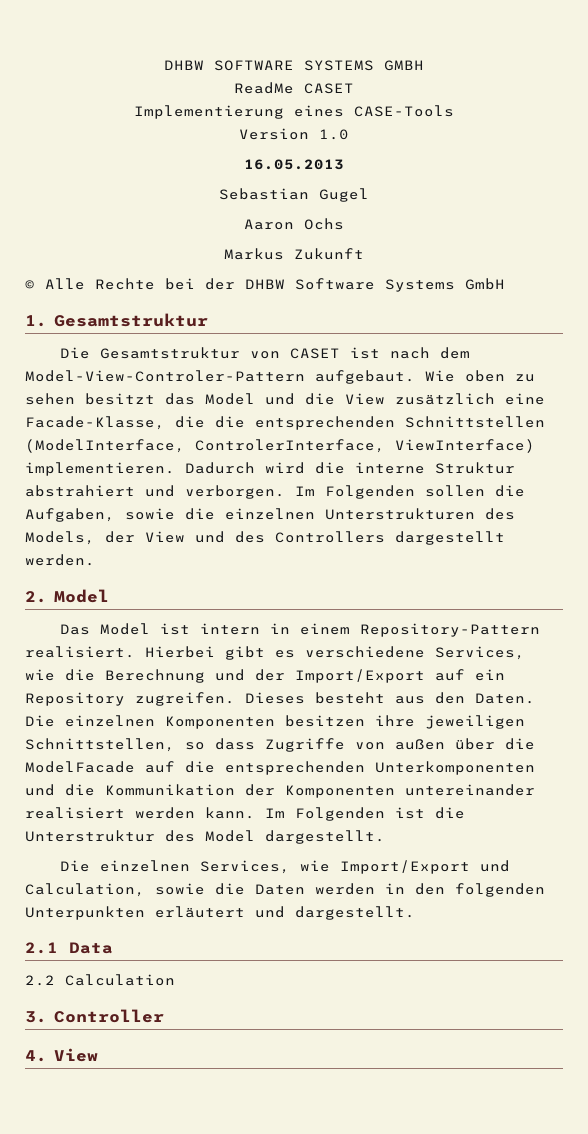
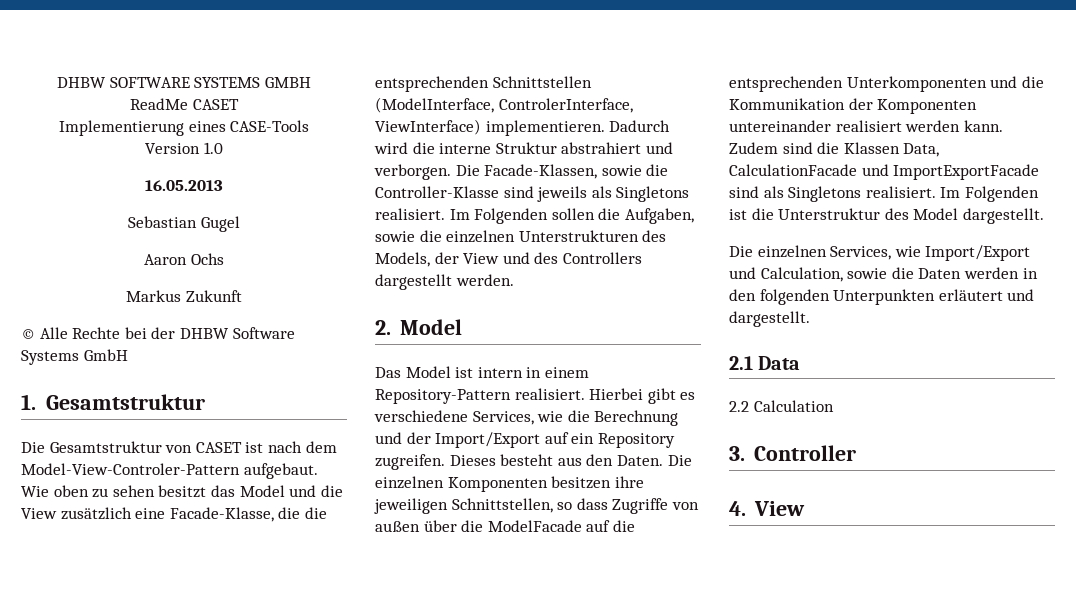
+ Die Facade-Klassen, sowie die Controller-Klasse sind jeweils als Singletons realisiert.
+ Zudem sind die Klassen Data, CalculationFacade und ImportExportFacade sind als Singletons realisiert.

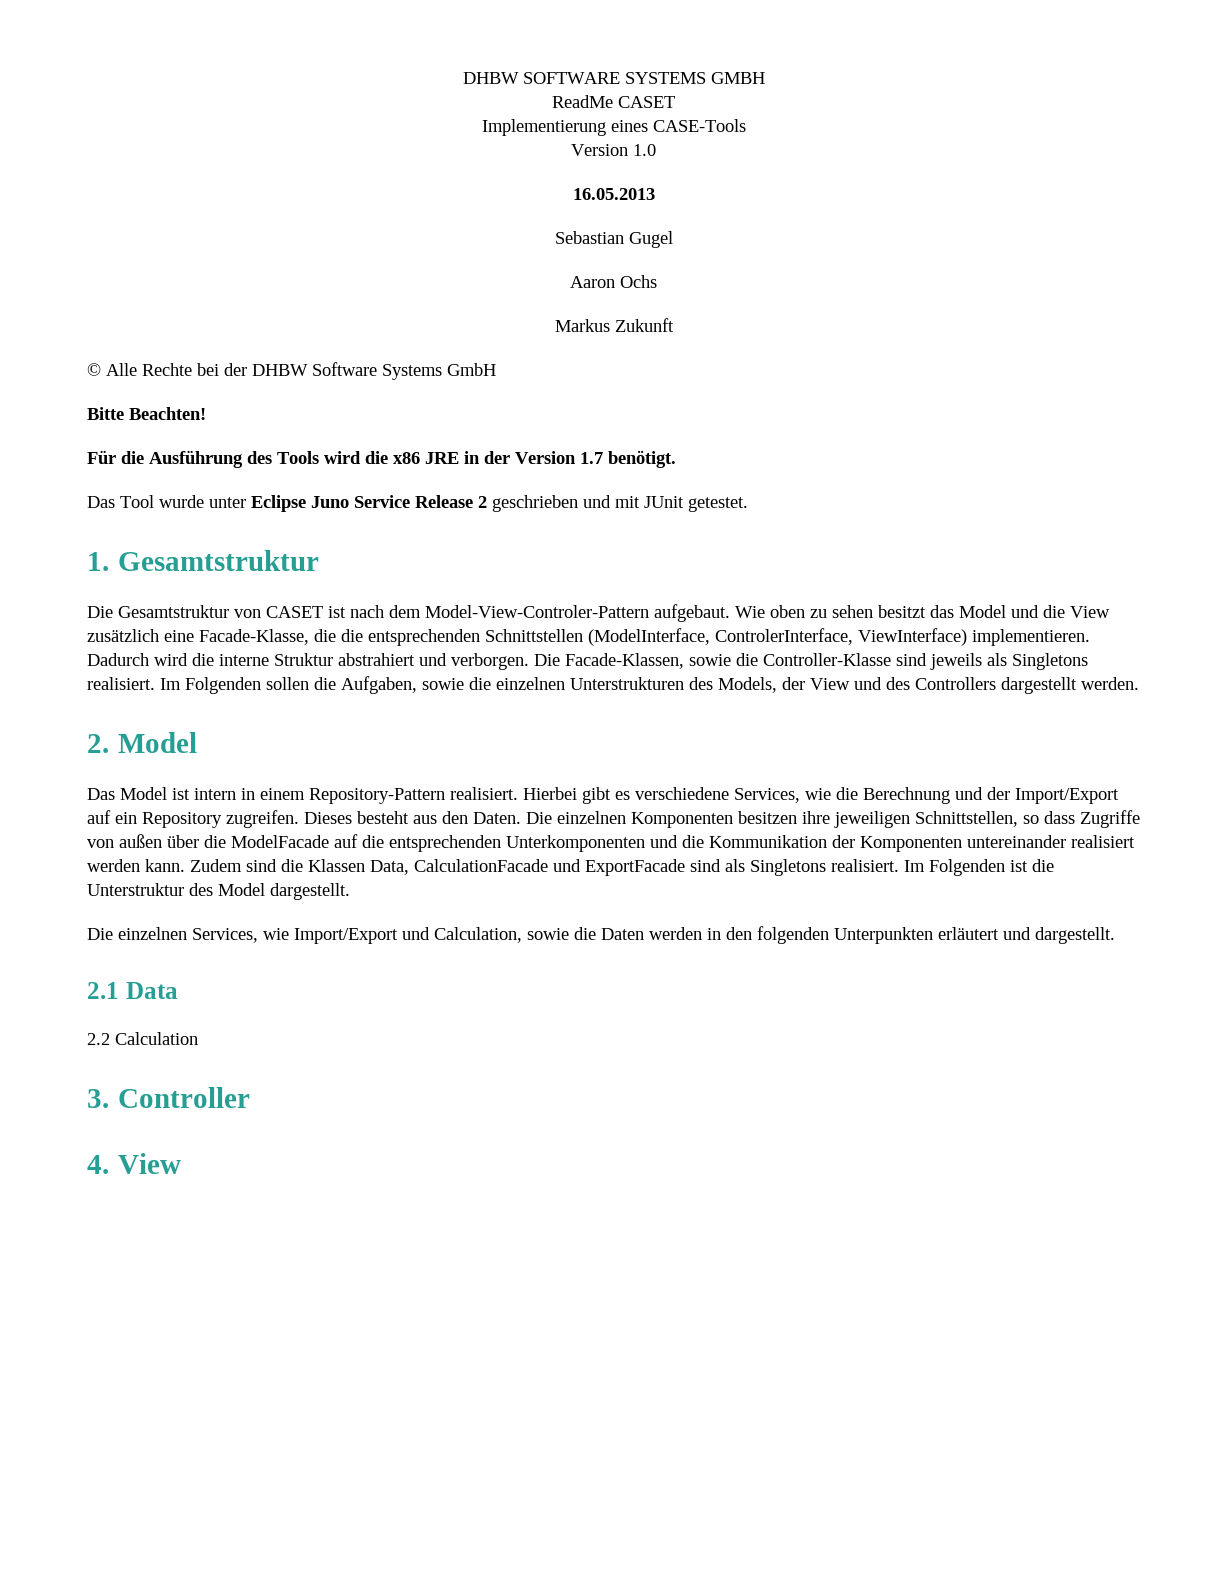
+ Bitte Beachten!
+ Für die Ausführung des Tools wird die x86 JRE in der Version 1.7 benötigt.
+ Das Tool wurde unter Eclipse Juno Service Release 2 geschrieben und mit JUnit getestet.
- Zudem sind die Klassen Data, CalculationFacade und ImportExportFacade sind als Singletons realisiert.
+ Zudem sind die Klassen Data, CalculationFacade und ExportFacade sind als Singletons realisiert.

